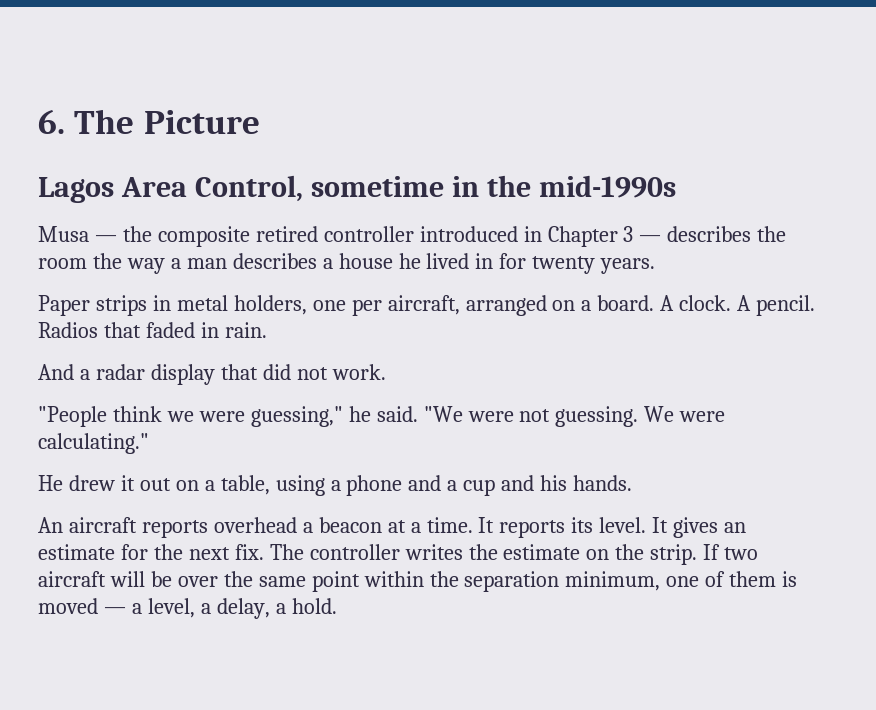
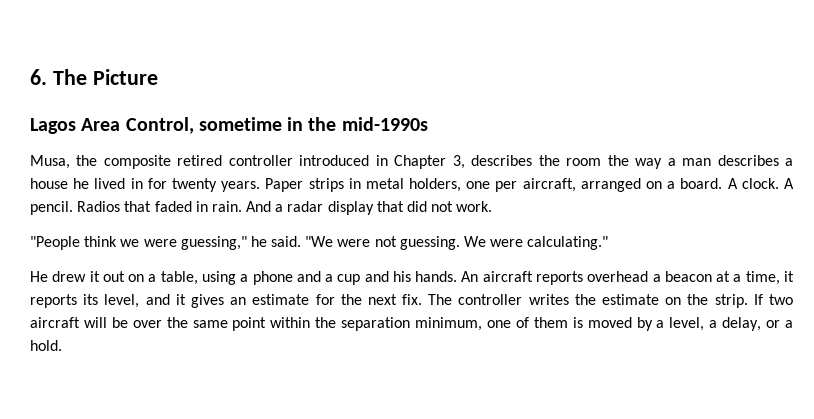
- Musa — the composite retired controller introduced in Chapter 3 — describes the room the way a man describes a house he lived in for twenty years.
- Paper strips in metal holders, one per aircraft, arranged on a board.
+ Musa, the composite retired controller introduced in Chapter 3, describes the room the way a man describes a house he lived in for twenty years. Paper strips in metal holders, one per aircraft, arranged on a board.
- Radios that faded in rain.
- And a radar display that did not work.
+ Radios that faded in rain. And a radar display that did not work.
- He drew it out on a table, using a phone and a cup and his hands.
- An aircraft reports overhead a beacon at a time. It reports its level. It gives an estimate for the next fix.
+ He drew it out on a table, using a phone and a cup and his hands. An aircraft reports overhead a beacon at a time, it reports its level, and it gives an estimate for the next fix.
- If two aircraft will be over the same point within the separation minimum, one of them is moved — a level, a delay, a hold.
+ If two aircraft will be over the same point within the separation minimum, one of them is moved by a level, a delay, or a hold.

